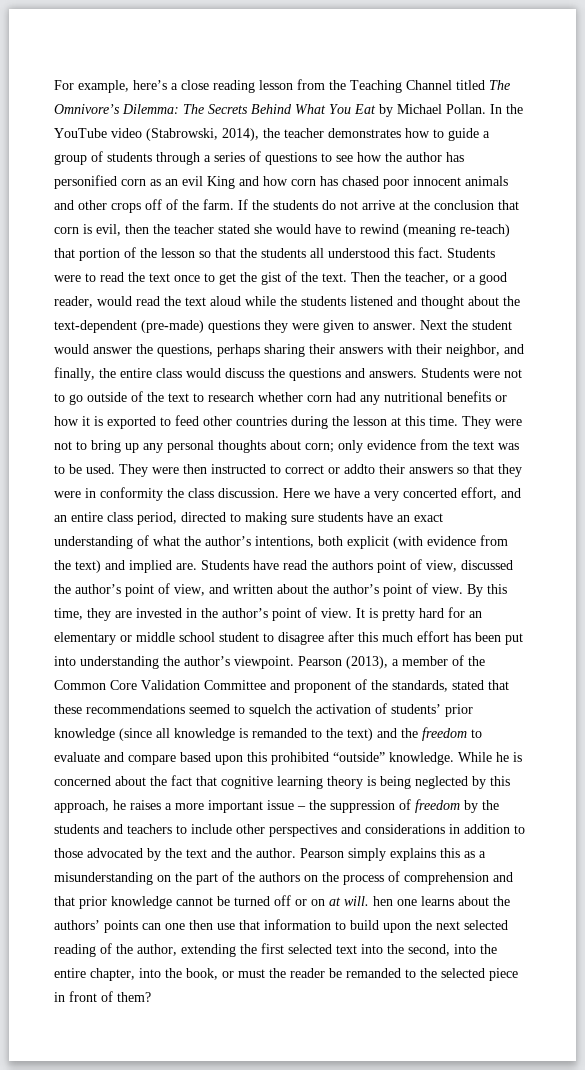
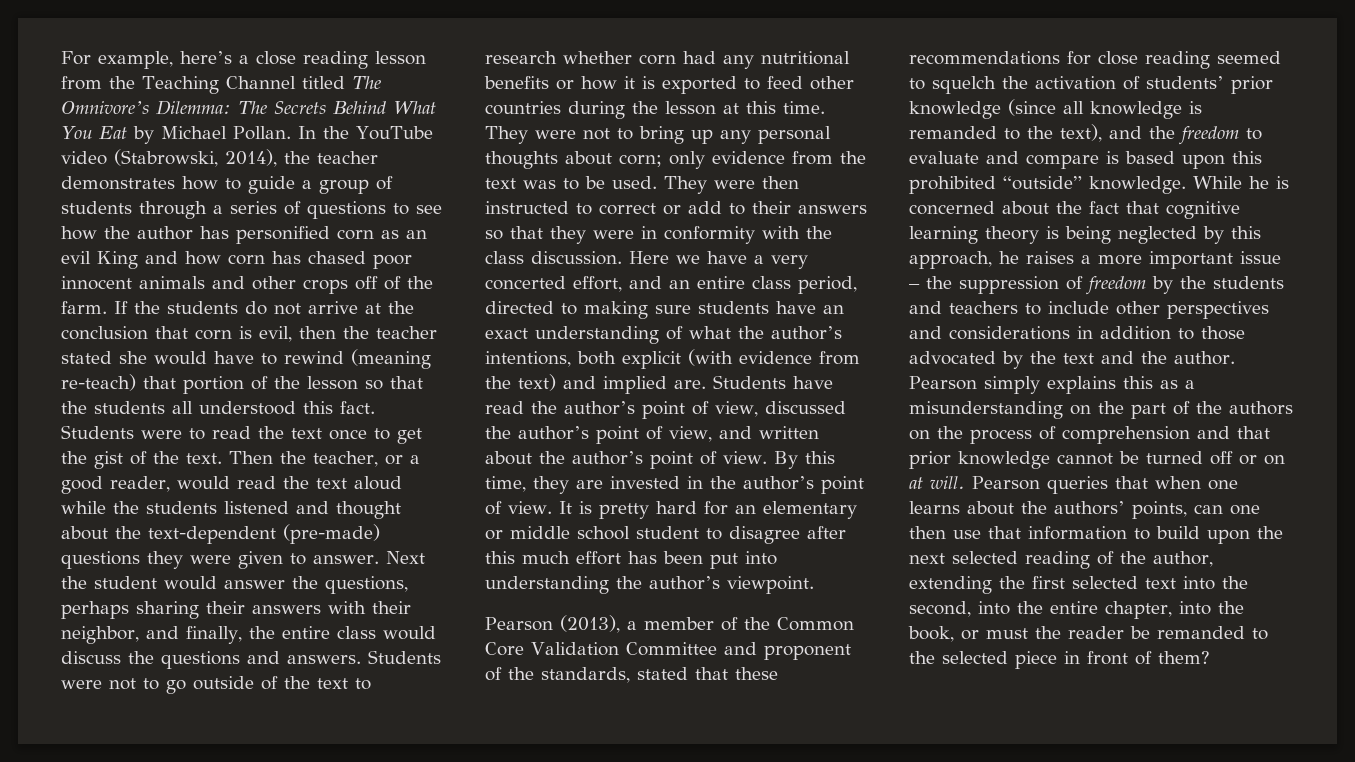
- They were then instructed to correct or addto their answers so that they were in conformity the class discussion.
+ They were then instructed to correct or add to their answers so that they were in conformity with the class discussion.
- Students have read the authors point of view, discussed the author’s point of view, and written about the author’s point of view.
+ Students have read the author’s point of view, discussed the author’s point of view, and written about the author’s point of view.
- It is pretty hard for an elementary or middle school student to disagree after this much effort has been put into understanding the author’s viewpoint. Pearson (2013), a member of the Common Core Validation Committee and proponent of the standards, stated that these recommendations seemed to squelch the activation of students’ prior knowledge (since all knowledge is remanded to the text) and the freedom to evaluate and compare based upon this prohibited “outside” knowledge.
+ It is pretty hard for an elementary or middle school student to disagree after this much effort has been put into understanding the author’s viewpoint.
+ Pearson (2013), a member of the Common Core Validation Committee and proponent of the standards, stated that these recommendations for close reading seemed to squelch the activation of students’ prior knowledge (since all knowledge is remanded to the text), and the freedom to evaluate and compare is based upon this prohibited “outside” knowledge.
- Pearson simply explains this as a misunderstanding on the part of the authors on the process of comprehension and that prior knowledge cannot be turned off or on at will. hen one learns about the authors’ points can one then use that information to build upon the next selected reading of the author, extending the first selected text into the second, into the entire chapter, into the book, or must the reader be remanded to the selected piece in front of them?
+ Pearson simply explains this as a misunderstanding on the part of the authors on the process of comprehension and that prior knowledge cannot be turned off or on at will. Pearson queries that when one learns about the authors’ points, can one then use that information to build upon the next selected reading of the author, extending the first selected text into the second, into the entire chapter, into the book, or must the reader be remanded to the selected piece in front of them?

